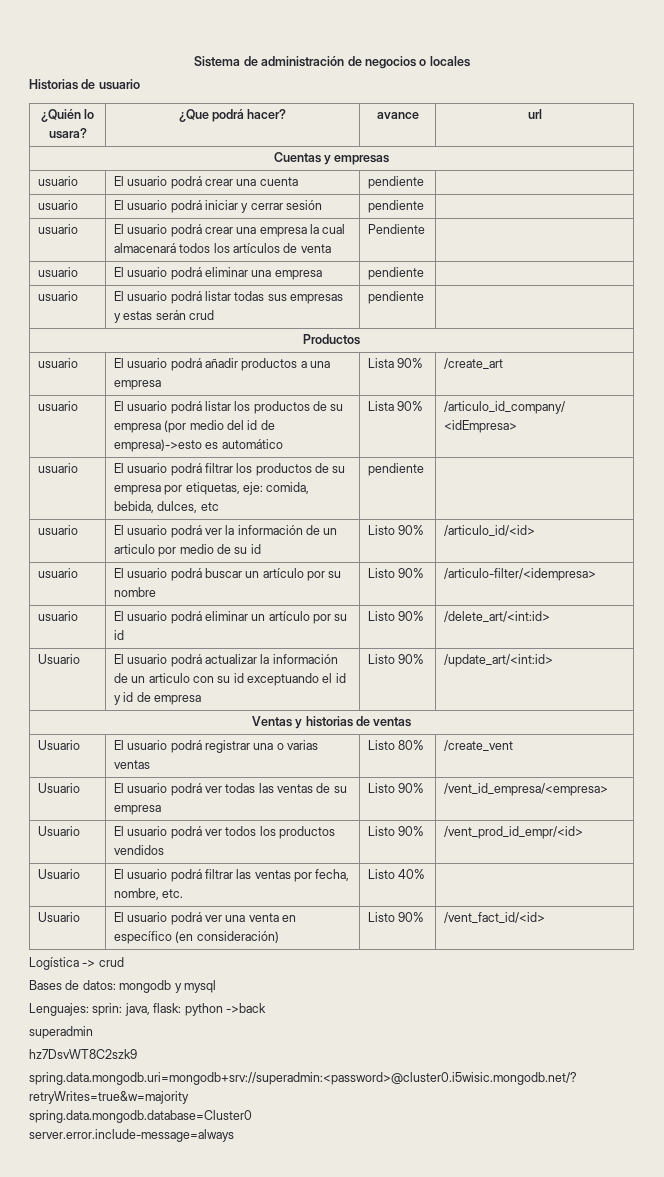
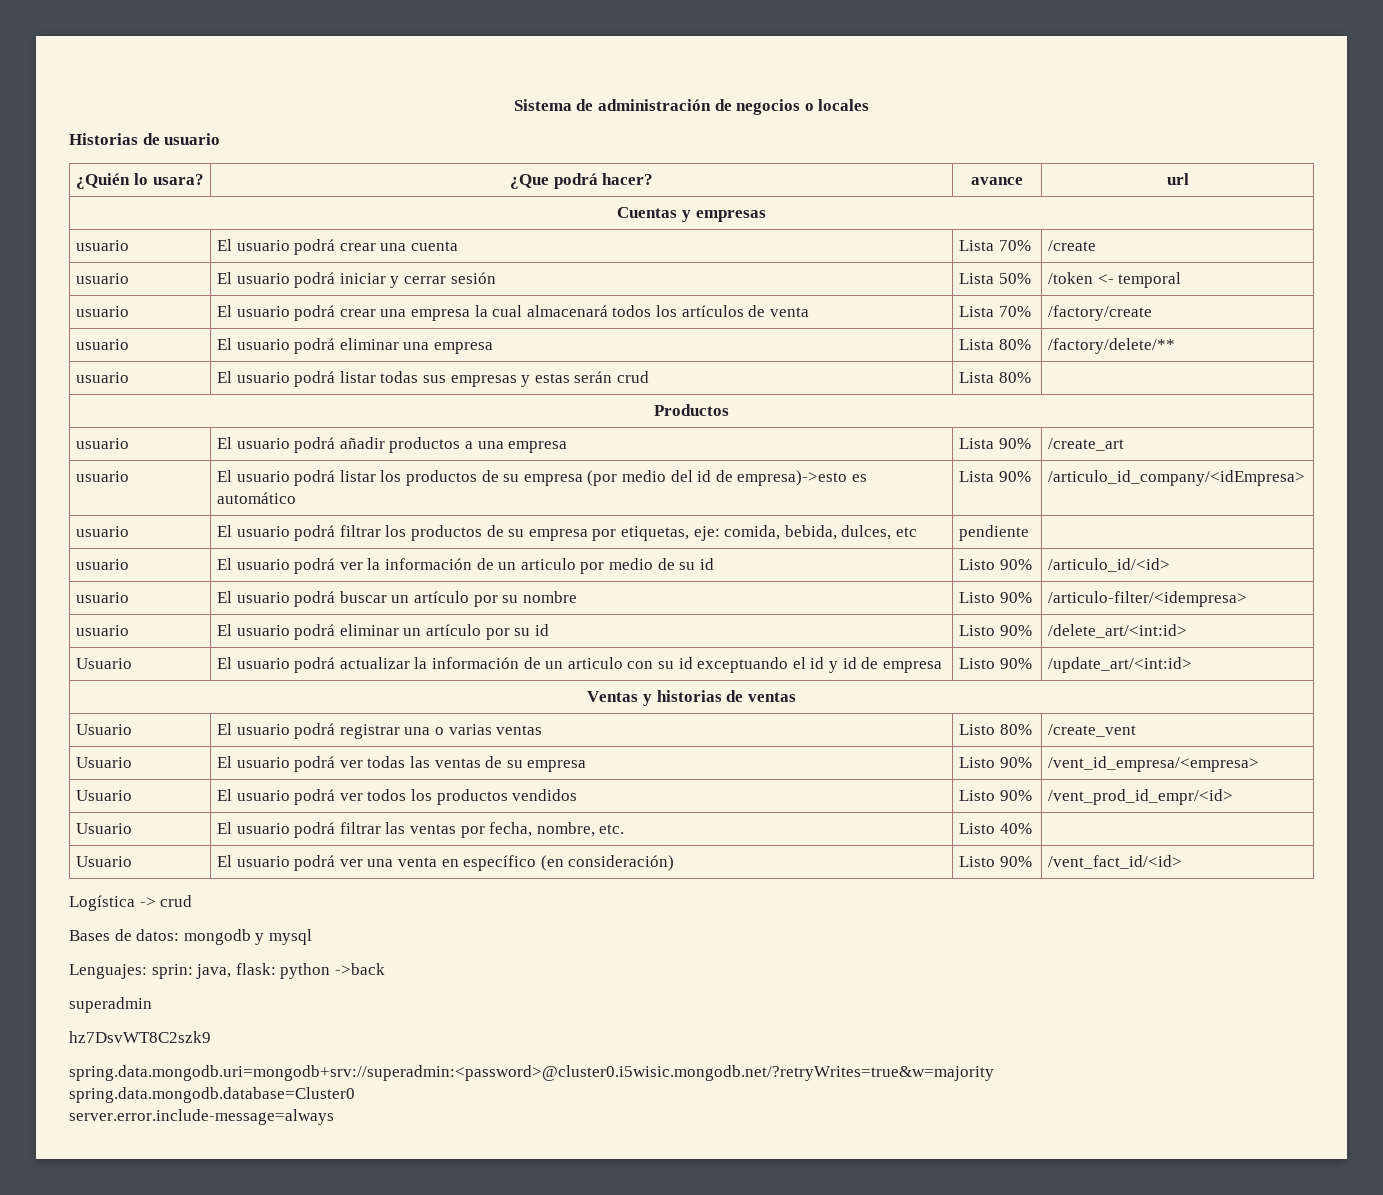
- usuario | El usuario podrá crear una cuenta | pendiente |
+ usuario | El usuario podrá crear una cuenta | Lista 70% | /create
- usuario | El usuario podrá iniciar y cerrar sesión | pendiente |
+ usuario | El usuario podrá iniciar y cerrar sesión | Lista 50% | /token <- temporal
- usuario | El usuario podrá crear una empresa la cual almacenará todos los artículos de venta | Pendiente |
+ usuario | El usuario podrá crear una empresa la cual almacenará todos los artículos de venta | Lista 70% | /factory/create
- usuario | El usuario podrá eliminar una empresa | pendiente |
+ usuario | El usuario podrá eliminar una empresa | Lista 80% | /factory/delete/**
- usuario | El usuario podrá listar todas sus empresas y estas serán crud | pendiente |
+ usuario | El usuario podrá listar todas sus empresas y estas serán crud | Lista 80% |

